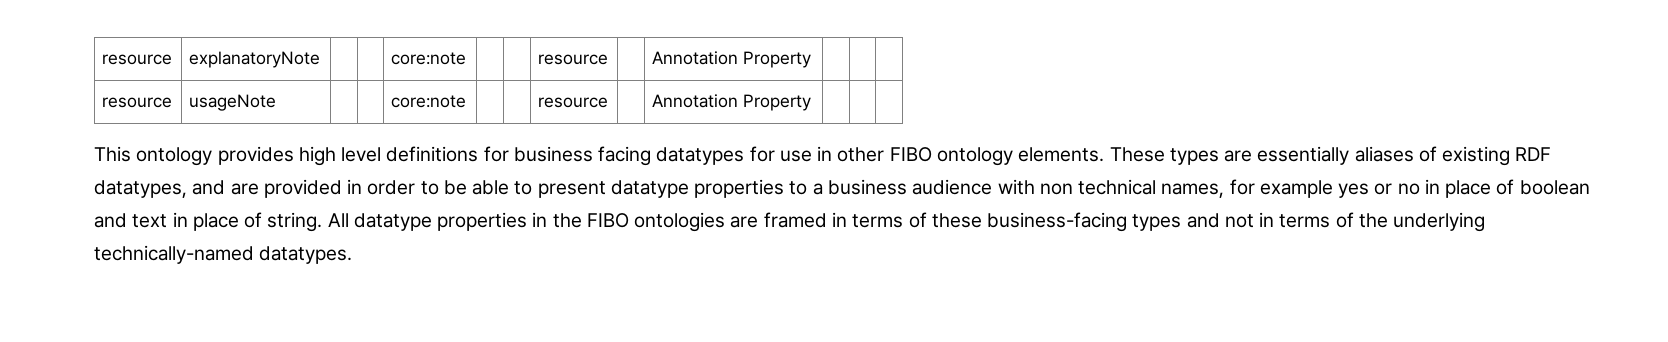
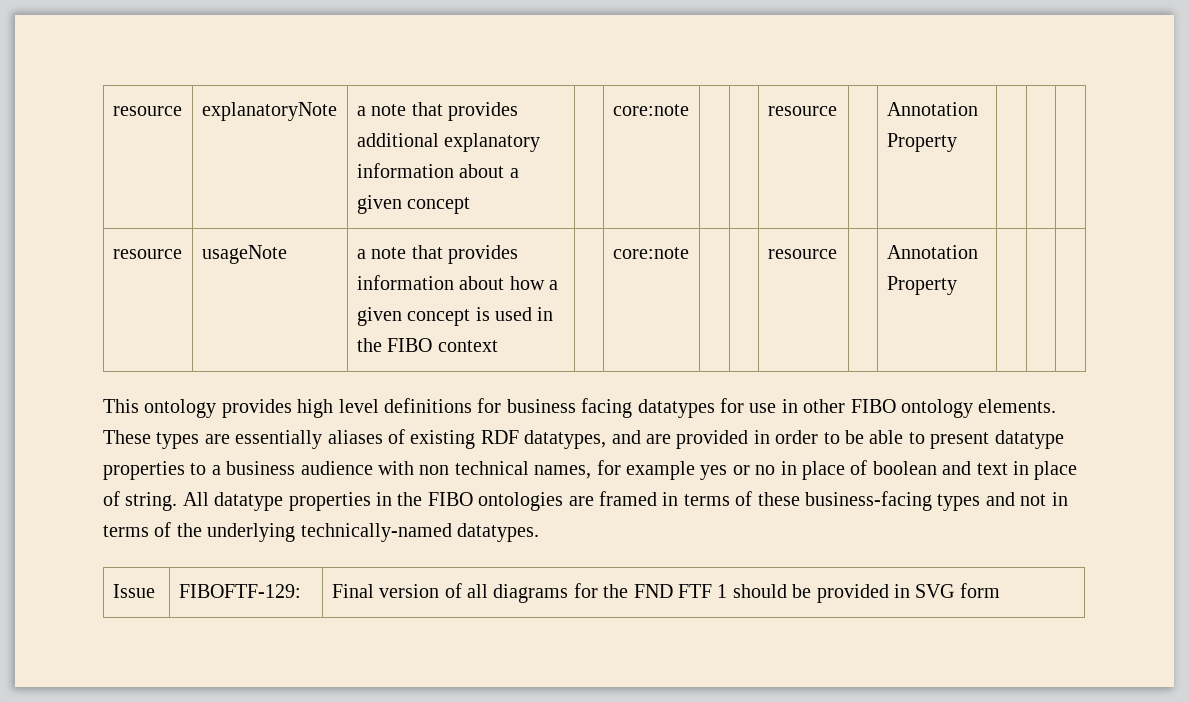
- resource | explanatoryNote | | | core:note | | | resource | | Annotation Property | | |
+ resource | explanatoryNote | a note that provides additional explanatory information about a given concept | | core:note | | | resource | | Annotation Property | | |
- resource | usageNote | | | core:note | | | resource | | Annotation Property | | |
+ resource | usageNote | a note that provides information about how a given concept is used in the FIBO context | | core:note | | | resource | | Annotation Property | | |
+ Issue | FIBOFTF-129: | Final version of all diagrams for the FND FTF 1 should be provided in SVG form

